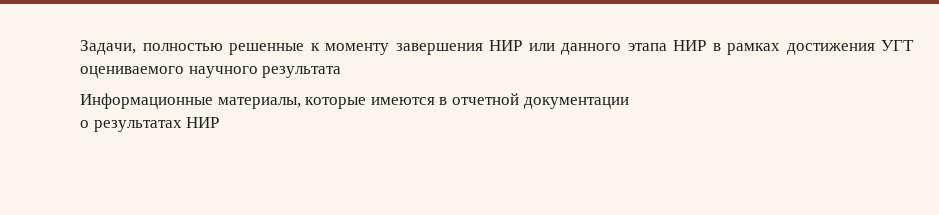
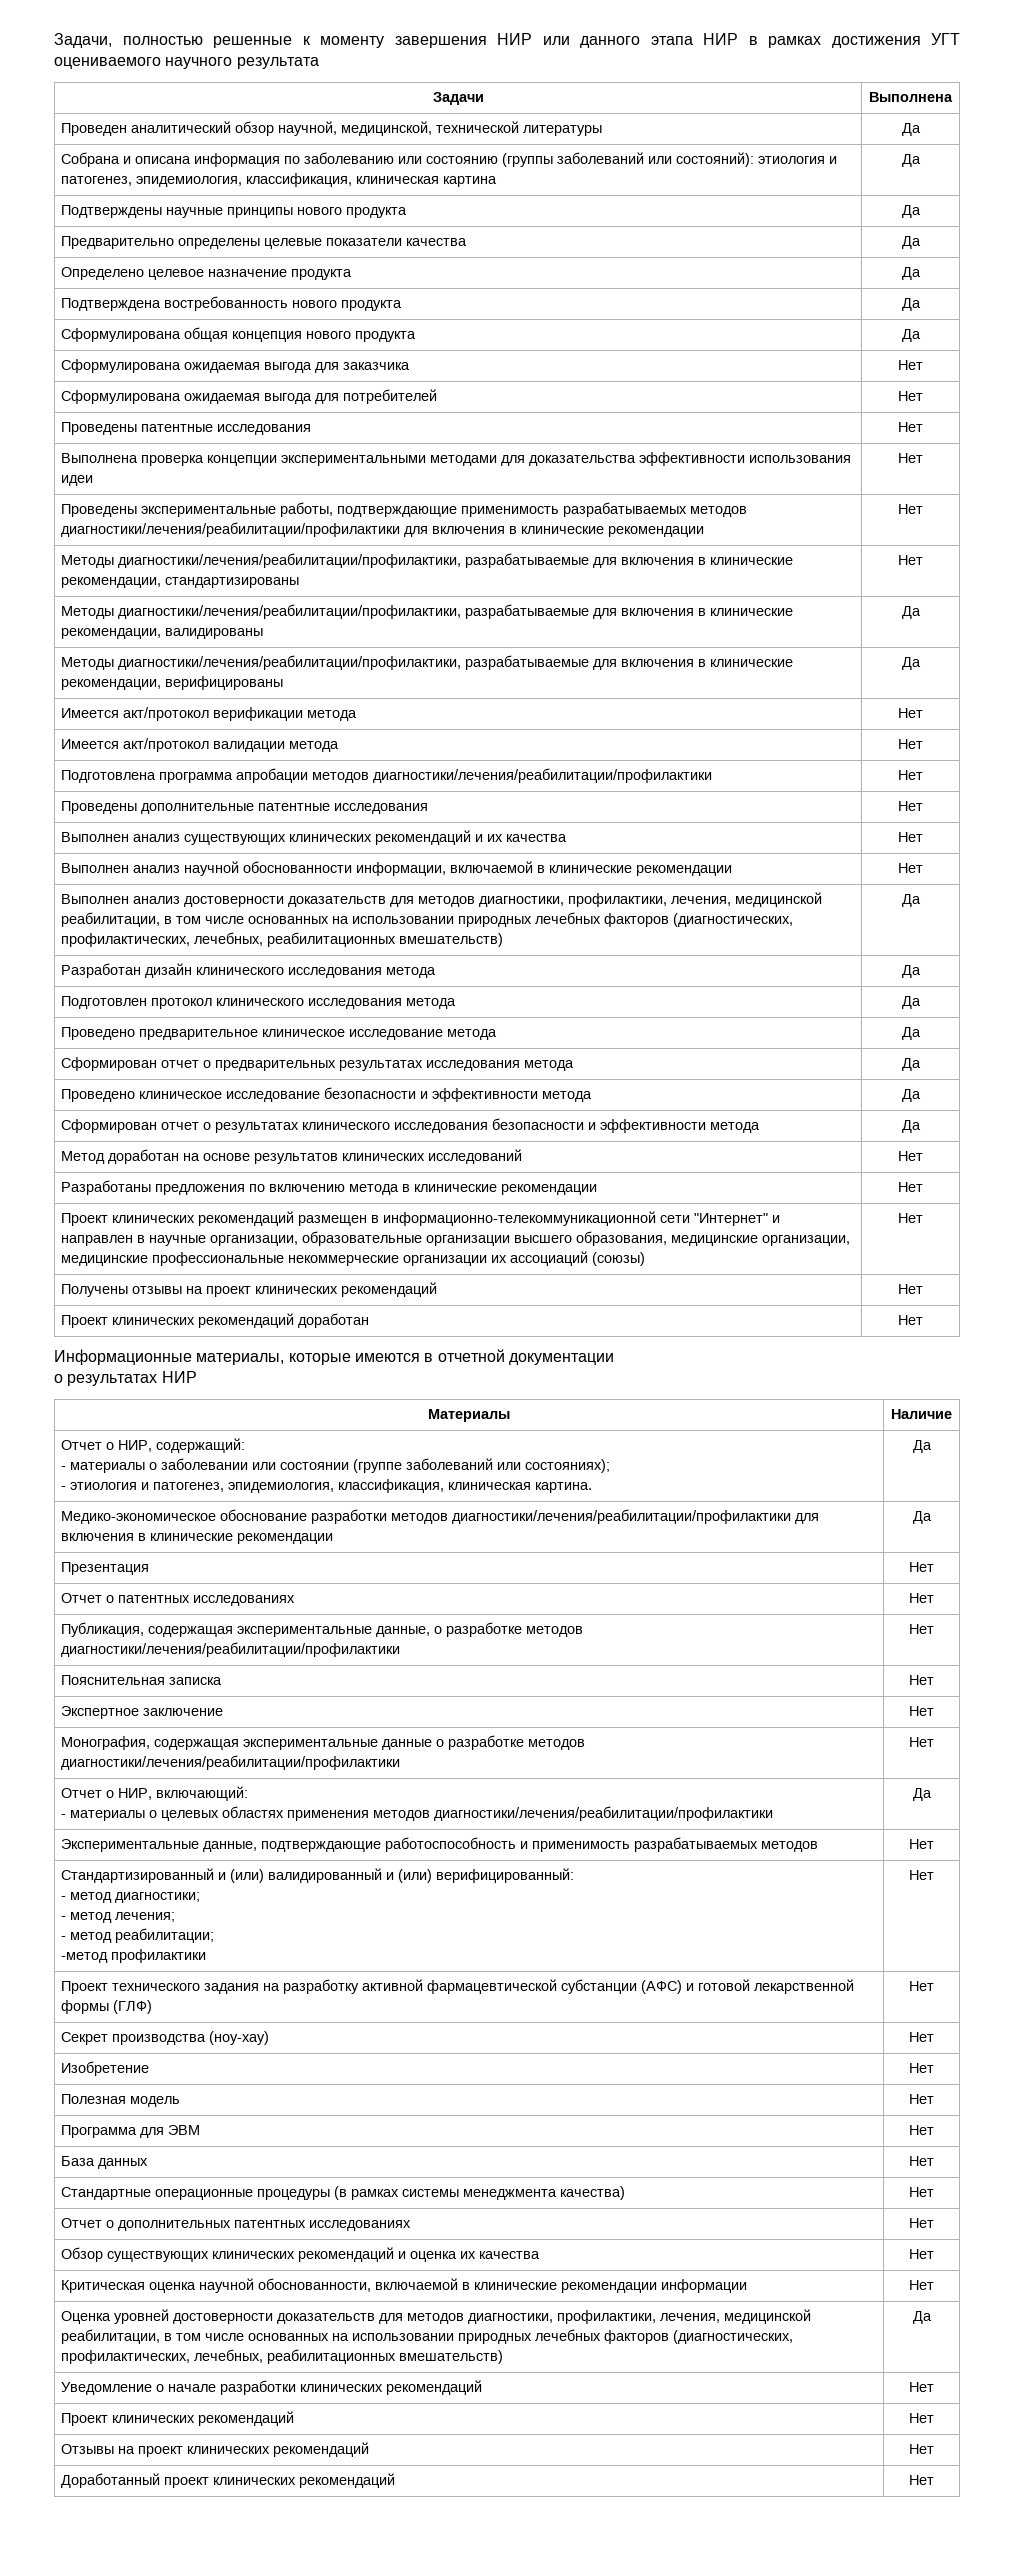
+ Задачи | Выполнена
+ Проведен аналитический обзор научной, медицинской, технической литературы | Да
+ Собрана и описана информация по заболеванию или состоянию (группы заболеваний или состояний): этиология и патогенез, эпидемиология, классификация, клиническая картина | Да
+ Подтверждены научные принципы нового продукта | Да
+ Предварительно определены целевые показатели качества | Да
+ Определено целевое назначение продукта | Да
+ Подтверждена востребованность нового продукта | Да
+ Сформулирована общая концепция нового продукта | Да
+ Сформулирована ожидаемая выгода для заказчика | Нет
+ Сформулирована ожидаемая выгода для потребителей | Нет
+ Проведены патентные исследования | Нет
+ Выполнена проверка концепции экспериментальными методами для доказательства эффективности использования идеи | Нет
+ Проведены экспериментальные работы, подтверждающие применимость разрабатываемых методов диагностики/лечения/реабилитации/профилактики для включения в клинические рекомендации | Нет
+ Методы диагностики/лечения/реабилитации/профилактики, разрабатываемые для включения в клинические рекомендации, стандартизированы | Нет
+ Методы диагностики/лечения/реабилитации/профилактики, разрабатываемые для включения в клинические рекомендации, валидированы | Да
+ Методы диагностики/лечения/реабилитации/профилактики, разрабатываемые для включения в клинические рекомендации, верифицированы | Да
+ Имеется акт/протокол верификации метода | Нет
+ Имеется акт/протокол валидации метода | Нет
+ Подготовлена программа апробации методов диагностики/лечения/реабилитации/профилактики | Нет
+ Проведены дополнительные патентные исследования | Нет
+ Выполнен анализ существующих клинических рекомендаций и их качества | Нет
+ Выполнен анализ научной обоснованности информации, включаемой в клинические рекомендации | Нет
+ Выполнен анализ достоверности доказательств для методов диагностики, профилактики, лечения, медицинской реабилитации, в том числе основанных на использовании природных лечебных факторов (диагностических, профилактических, лечебных, реабилитационных вмешательств) | Да
+ Разработан дизайн клинического исследования метода | Да
+ Подготовлен протокол клинического исследования метода | Да
+ Проведено предварительное клиническое исследование метода | Да
+ Сформирован отчет о предварительных результатах исследования метода | Да
+ Проведено клиническое исследование безопасности и эффективности метода | Да
+ Сформирован отчет о результатах клинического исследования безопасности и эффективности метода | Да
+ Метод доработан на основе результатов клинических исследований | Нет
+ Разработаны предложения по включению метода в клинические рекомендации | Нет
+ Проект клинических рекомендаций размещен в информационно-телекоммуникационной сети "Интернет" и направлен в научные организации, образовательные организации высшего образования, медицинские организации, медицинские профессиональные некоммерческие организации их ассоциаций (союзы) | Нет
+ Получены отзывы на проект клинических рекомендаций | Нет
+ Проект клинических рекомендаций доработан | Нет
+ Материалы | Наличие
+ Отчет о НИР, содержащий:
+ - материалы о заболевании или состоянии (группе заболеваний или состояниях);
+ - этиология и патогенез, эпидемиология, классификация, клиническая картина. | Да
+ Медико-экономическое обоснование разработки методов диагностики/лечения/реабилитации/профилактики для включения в клинические рекомендации | Да
+ Презентация | Нет
+ Отчет о патентных исследованиях | Нет
+ Публикация, содержащая экспериментальные данные, о разработке методов диагностики/лечения/реабилитации/профилактики | Нет
+ Пояснительная записка | Нет
+ Экспертное заключение | Нет
+ Монография, содержащая экспериментальные данные о разработке методов диагностики/лечения/реабилитации/профилактики | Нет
+ Отчет о НИР, включающий:
+ - материалы о целевых областях применения методов диагностики/лечения/реабилитации/профилактики | Да
+ Экспериментальные данные, подтверждающие работоспособность и применимость разрабатываемых методов | Нет
+ Стандартизированный и (или) валидированный и (или) верифицированный:
+ - метод диагностики;
+ - метод лечения;
+ - метод реабилитации;
+ -метод профилактики | Нет
+ Проект технического задания на разработку активной фармацевтической субстанции (АФС) и готовой лекарственной формы (ГЛФ) | Нет
+ Секрет производства (ноу-хау) | Нет
+ Изобретение | Нет
+ Полезная модель | Нет
+ Программа для ЭВМ | Нет
+ База данных | Нет
+ Стандартные операционные процедуры (в рамках системы менеджмента качества) | Нет
+ Отчет о дополнительных патентных исследованиях | Нет
+ Обзор существующих клинических рекомендаций и оценка их качества | Нет
+ Критическая оценка научной обоснованности, включаемой в клинические рекомендации информации | Нет
+ Оценка уровней достоверности доказательств для методов диагностики, профилактики, лечения, медицинской реабилитации, в том числе основанных на использовании природных лечебных факторов (диагностических, профилактических, лечебных, реабилитационных вмешательств) | Да
+ Уведомление о начале разработки клинических рекомендаций | Нет
+ Проект клинических рекомендаций | Нет
+ Отзывы на проект клинических рекомендаций | Нет
+ Доработанный проект клинических рекомендаций | Нет

